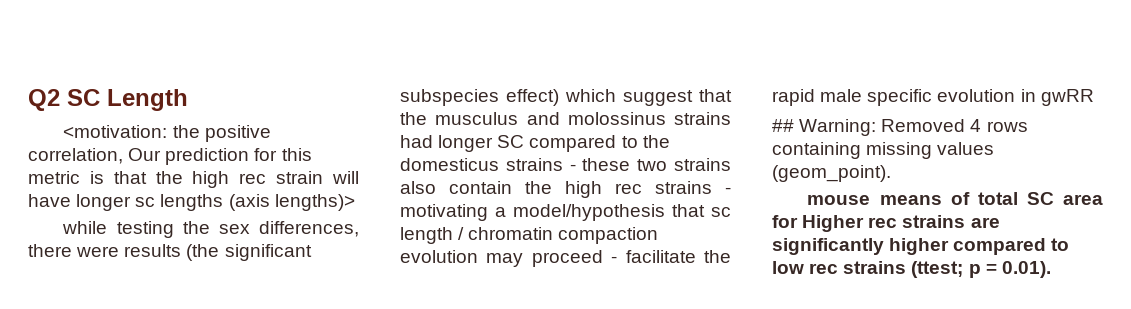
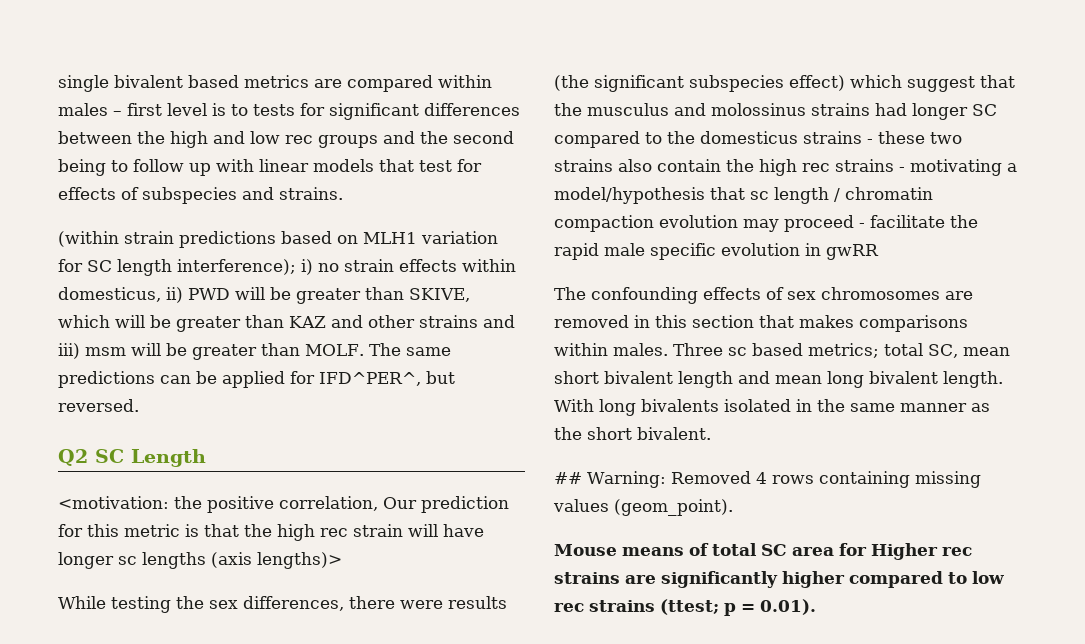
+ single bivalent based metrics are compared within males – first level is to tests for significant differences between the high and low rec groups and the second being to follow up with linear models that test for effects of subspecies and strains.
+ (within strain predictions based on MLH1 variation for SC length interference); i) no strain effects within domesticus, ii) PWD will be greater than SKIVE, which will be greater than KAZ and other strains and iii) msm will be greater than MOLF. The same predictions can be applied for IFD^PER^, but reversed.
- while testing the sex differences, there were results (the significant subspecies effect) which suggest that the musculus and molossinus strains had longer SC compared to the domesticus strains - these two strains also contain the high rec strains - motivating a model/hypothesis that sc length / chromatin compaction evolution may proceed - facilitate the rapid male specific evolution in gwRR
+ While testing the sex differences, there were results (the significant subspecies effect) which suggest that the musculus and molossinus strains had longer SC compared to the domesticus strains - these two strains also contain the high rec strains - motivating a model/hypothesis that sc length / chromatin compaction evolution may proceed - facilitate the rapid male specific evolution in gwRR
+ The confounding effects of sex chromosomes are removed in this section that makes comparisons within males. Three sc based metrics; total SC, mean short bivalent length and mean long bivalent length. With long bivalents isolated in the same manner as the short bivalent.
- mouse means of total SC area for Higher rec strains are significantly higher compared to low rec strains (ttest; p = 0.01).
+ Mouse means of total SC area for Higher rec strains are significantly higher compared to low rec strains (ttest; p = 0.01).

